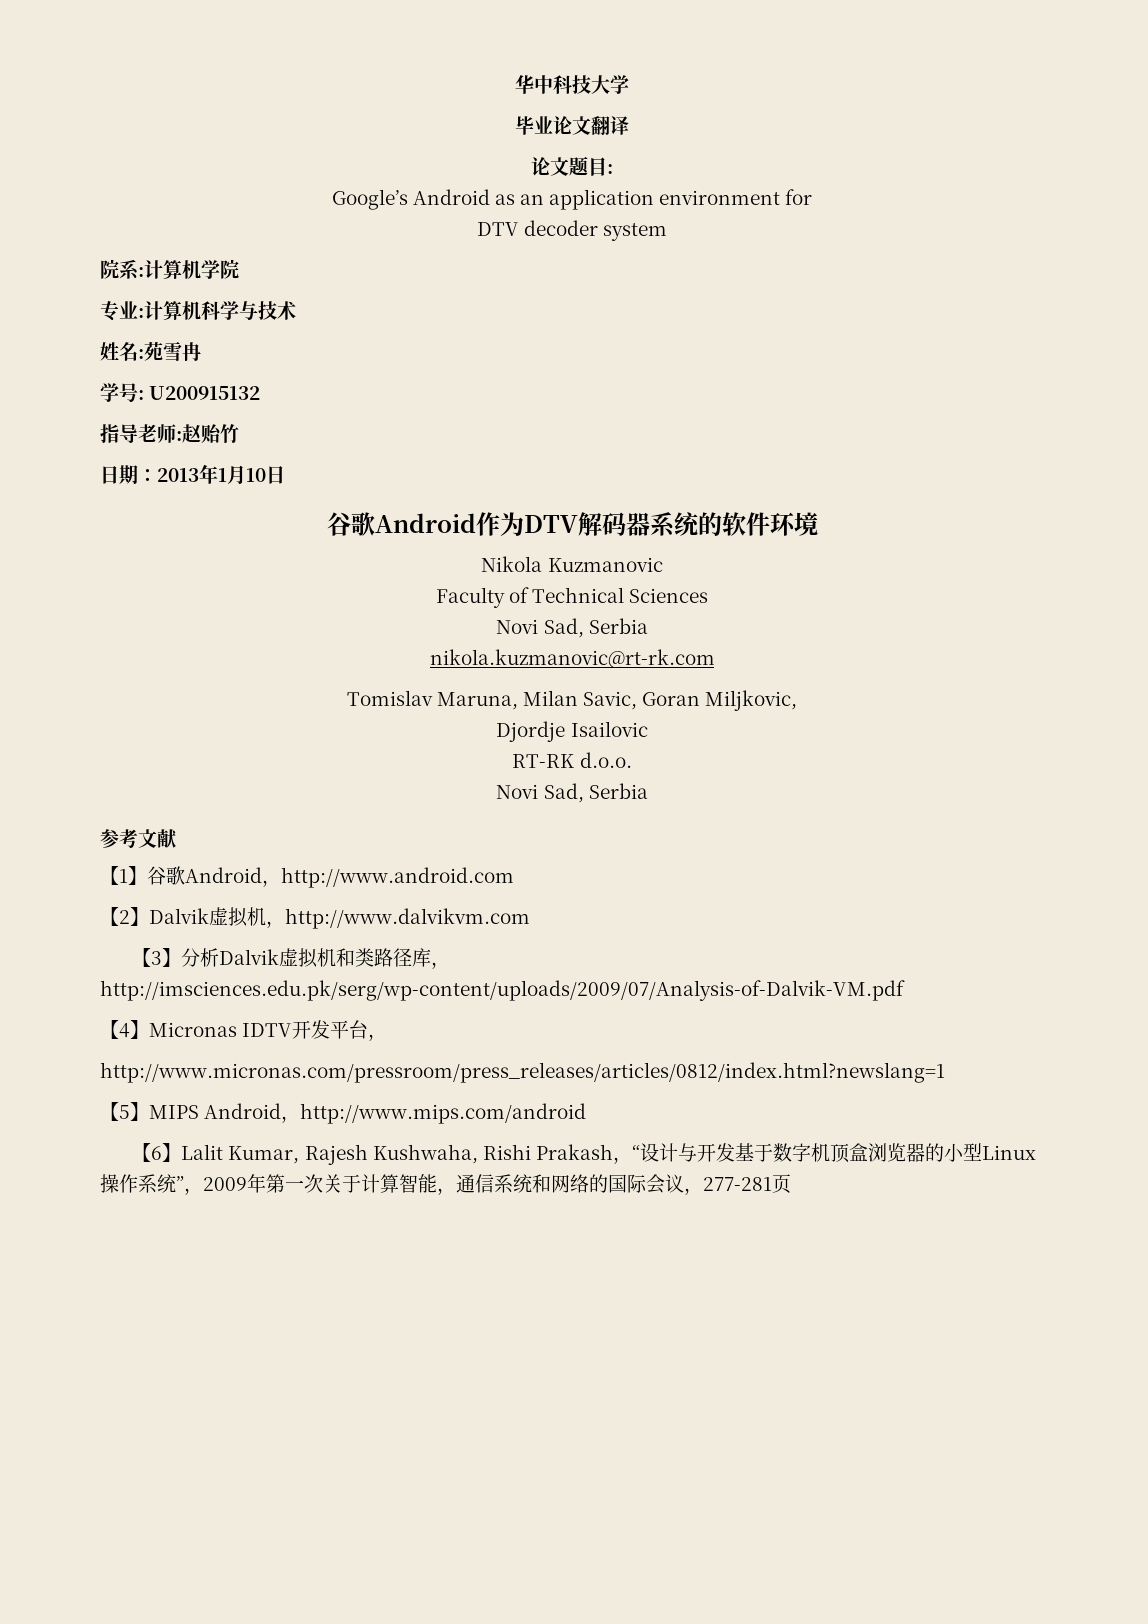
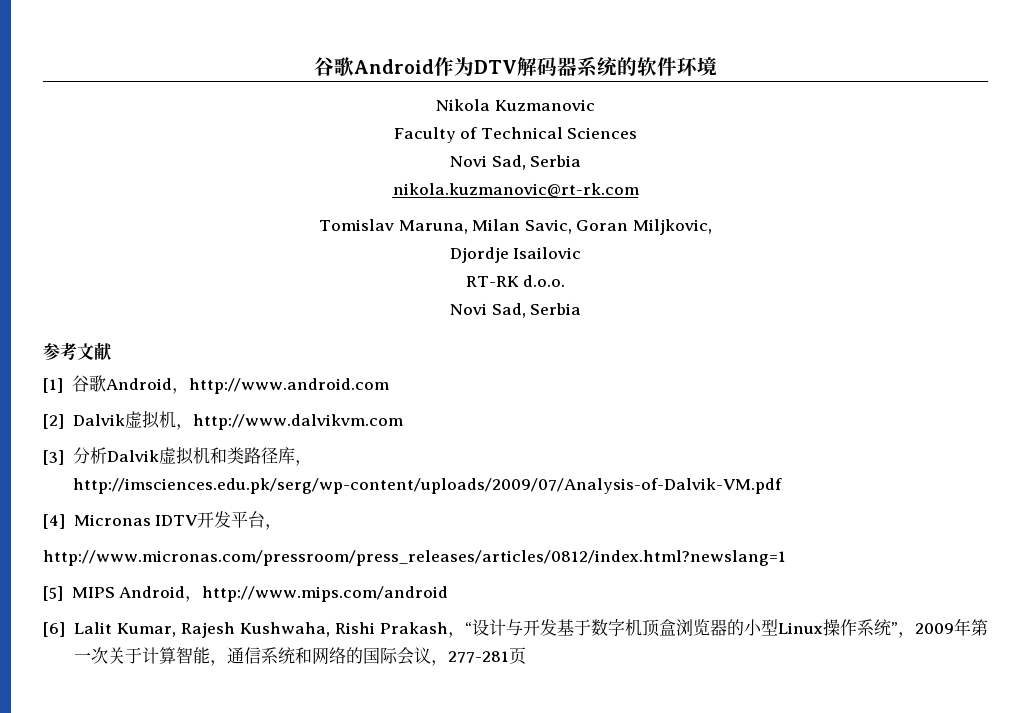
- 华中科技大学
- 毕业论文翻译
- 论文题目:
- Google’s Android as an application environment for
- DTV decoder system
- 院系:计算机学院
- 专业:计算机科学与技术
- 姓名:苑雪冉
- 学号: U200915132
- 指导老师:赵贻竹
- 日期：2013年1月10日
- 【1】谷歌Android，http://www.android.com
+ [1]谷歌Android，http://www.android.com
- 【2】Dalvik虚拟机，http://www.dalvikvm.com
+ [2] Dalvik虚拟机，http://www.dalvikvm.com
- 【3】分析Dalvik虚拟机和类路径库，http://imsciences.edu.pk/serg/wp-content/uploads/2009/07/Analysis-of-Dalvik-VM.pdf
+ [3]分析Dalvik虚拟机和类路径库，http://imsciences.edu.pk/serg/wp-content/uploads/2009/07/Analysis-of-Dalvik-VM.pdf
- 【4】Micronas IDTV开发平台，
+ [4] Micronas IDTV开发平台，
- 【5】MIPS Android，http://www.mips.com/android
+ [5] MIPS Android，http://www.mips.com/android
- 【6】Lalit Kumar, Rajesh Kushwaha, Rishi Prakash，“设计与开发基于数字机顶盒浏览器的小型Linux操作系统”，2009年第一次关于计算智能，通信系统和网络的国际会议，277-281页
+ [6] Lalit Kumar, Rajesh Kushwaha, Rishi Prakash，“设计与开发基于数字机顶盒浏览器的小型Linux操作系统”，2009年第一次关于计算智能，通信系统和网络的国际会议，277-281页

